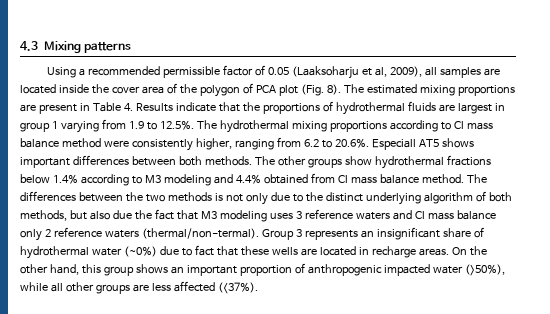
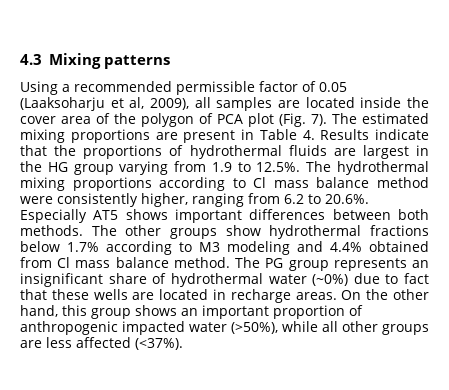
- Using a recommended permissible factor of 0.05 (Laaksoharju et al, 2009), all samples are located inside the cover area of the polygon of PCA plot (Fig. 8).
+ Using a recommended permissible factor of 0.05 (Laaksoharju et al, 2009), all samples are located inside the cover area of the polygon of PCA plot (Fig. 7).
- The estimated mixing proportions are present in Table 4. Results indicate that the proportions of hydrothermal fluids are largest in group 1 varying from 1.9 to 12.5%. The hydrothermal mixing proportions according to Cl mass balance method were consistently higher, ranging from 6.2 to 20.6%. Especiall AT5 shows important differences between both methods.
+ The estimated mixing proportions are present in Table 4. Results indicate that the proportions of hydrothermal fluids are largest in the HG group varying from 1.9 to 12.5%. The hydrothermal mixing proportions according to Cl mass balance method were consistently higher, ranging from 6.2 to 20.6%. Especially AT5 shows important differences between both methods.
- The other groups show hydrothermal fractions below 1.4% according to M3 modeling and 4.4% obtained from Cl mass balance method.
+ The other groups show hydrothermal fractions below 1.7% according to M3 modeling and 4.4% obtained from Cl mass balance method.
- The differences between the two methods is not only due to the distinct underlying algorithm of both methods, but also due the fact that M3 modeling uses 3 reference waters and Cl mass balance only 2 reference waters (thermal/non-termal). Group 3 represents an insignificant share of hydrothermal water (~0%) due to fact that these wells are located in recharge areas.
+ The PG group represents an insignificant share of hydrothermal water (~0%) due to fact that these wells are located in recharge areas.

